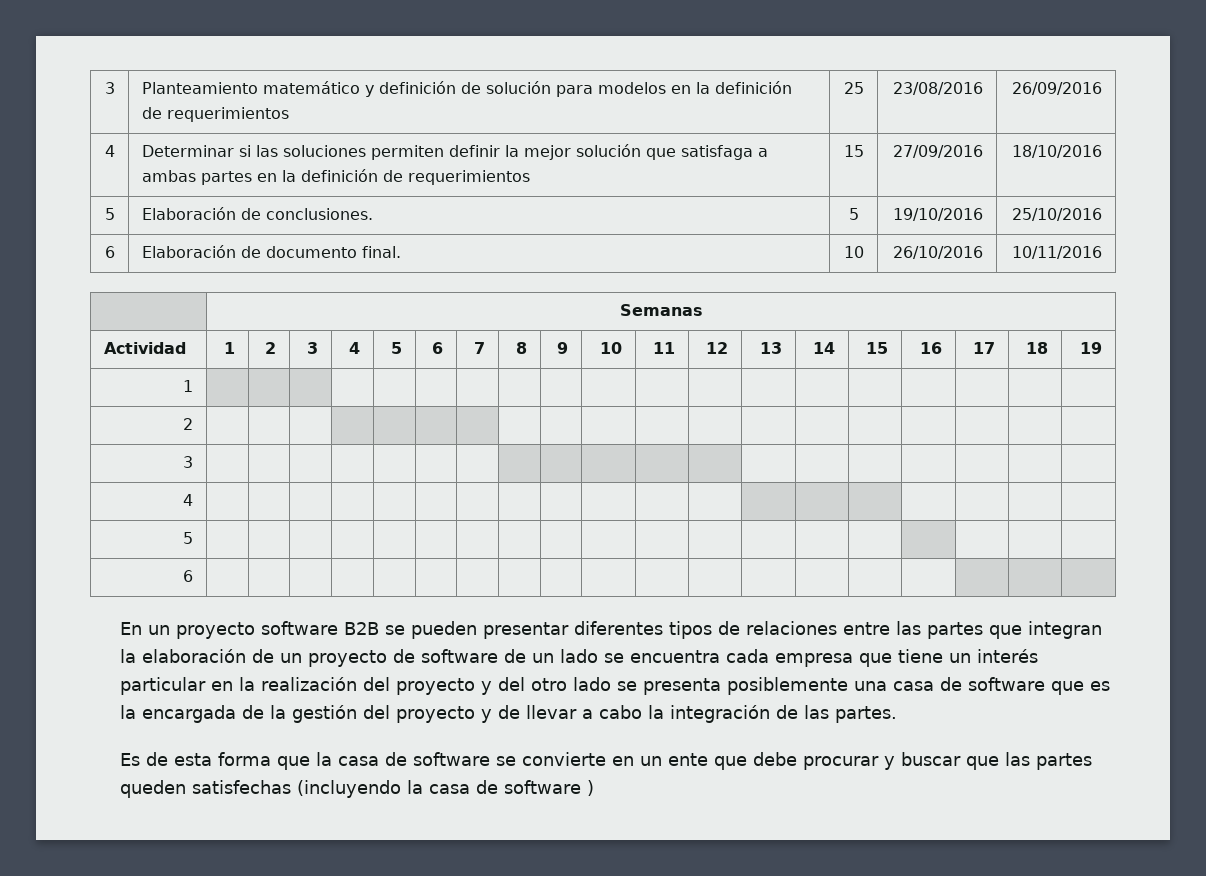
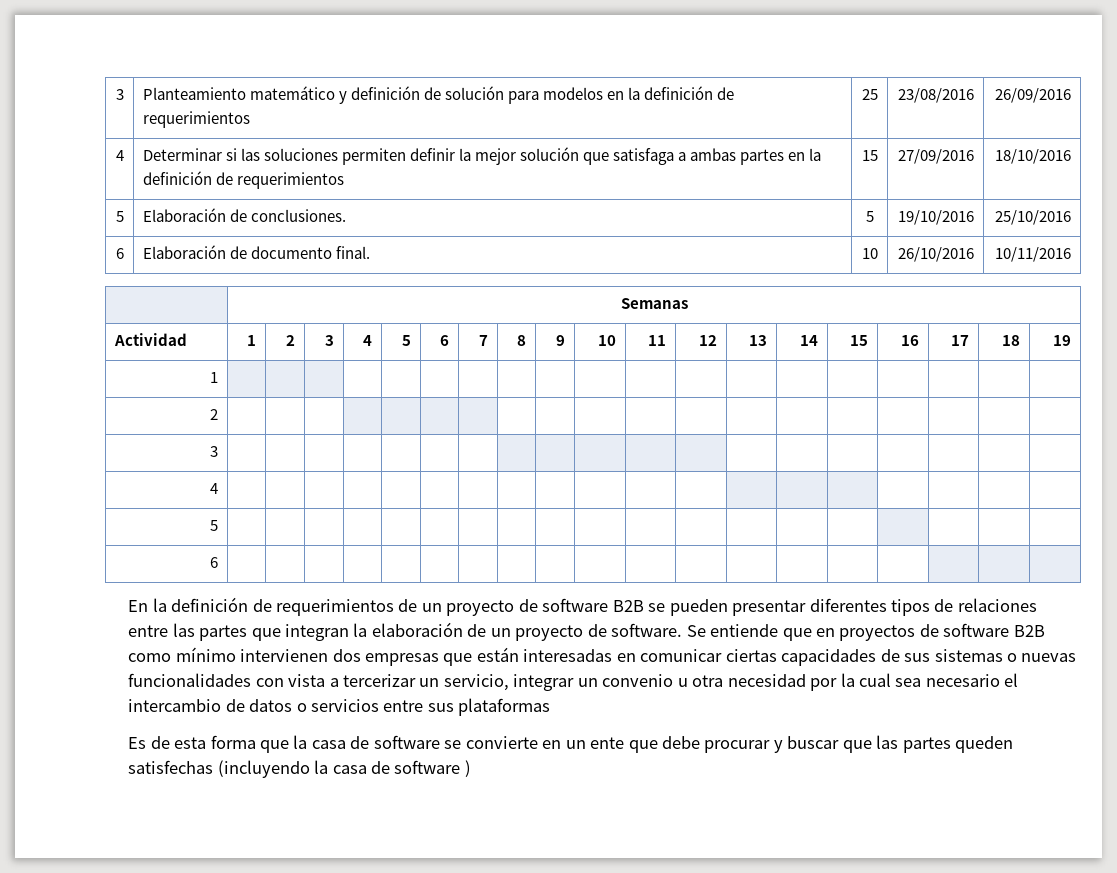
- En un proyecto software B2B se pueden presentar diferentes tipos de relaciones entre las partes que integran la elaboración de un proyecto de software de un lado se encuentra cada empresa que tiene un interés particular en la realización del proyecto y del otro lado se presenta posiblemente una casa de software que es la encargada de la gestión del proyecto y de llevar a cabo la integración de las partes.
+ En la definición de requerimientos de un proyecto de software B2B se pueden presentar diferentes tipos de relaciones entre las partes que integran la elaboración de un proyecto de software. Se entiende que en proyectos de software B2B como mínimo intervienen dos empresas que están interesadas en comunicar ciertas capacidades de sus sistemas o nuevas funcionalidades con vista a tercerizar un servicio, integrar un convenio u otra necesidad por la cual sea necesario el intercambio de datos o servicios entre sus plataformas

